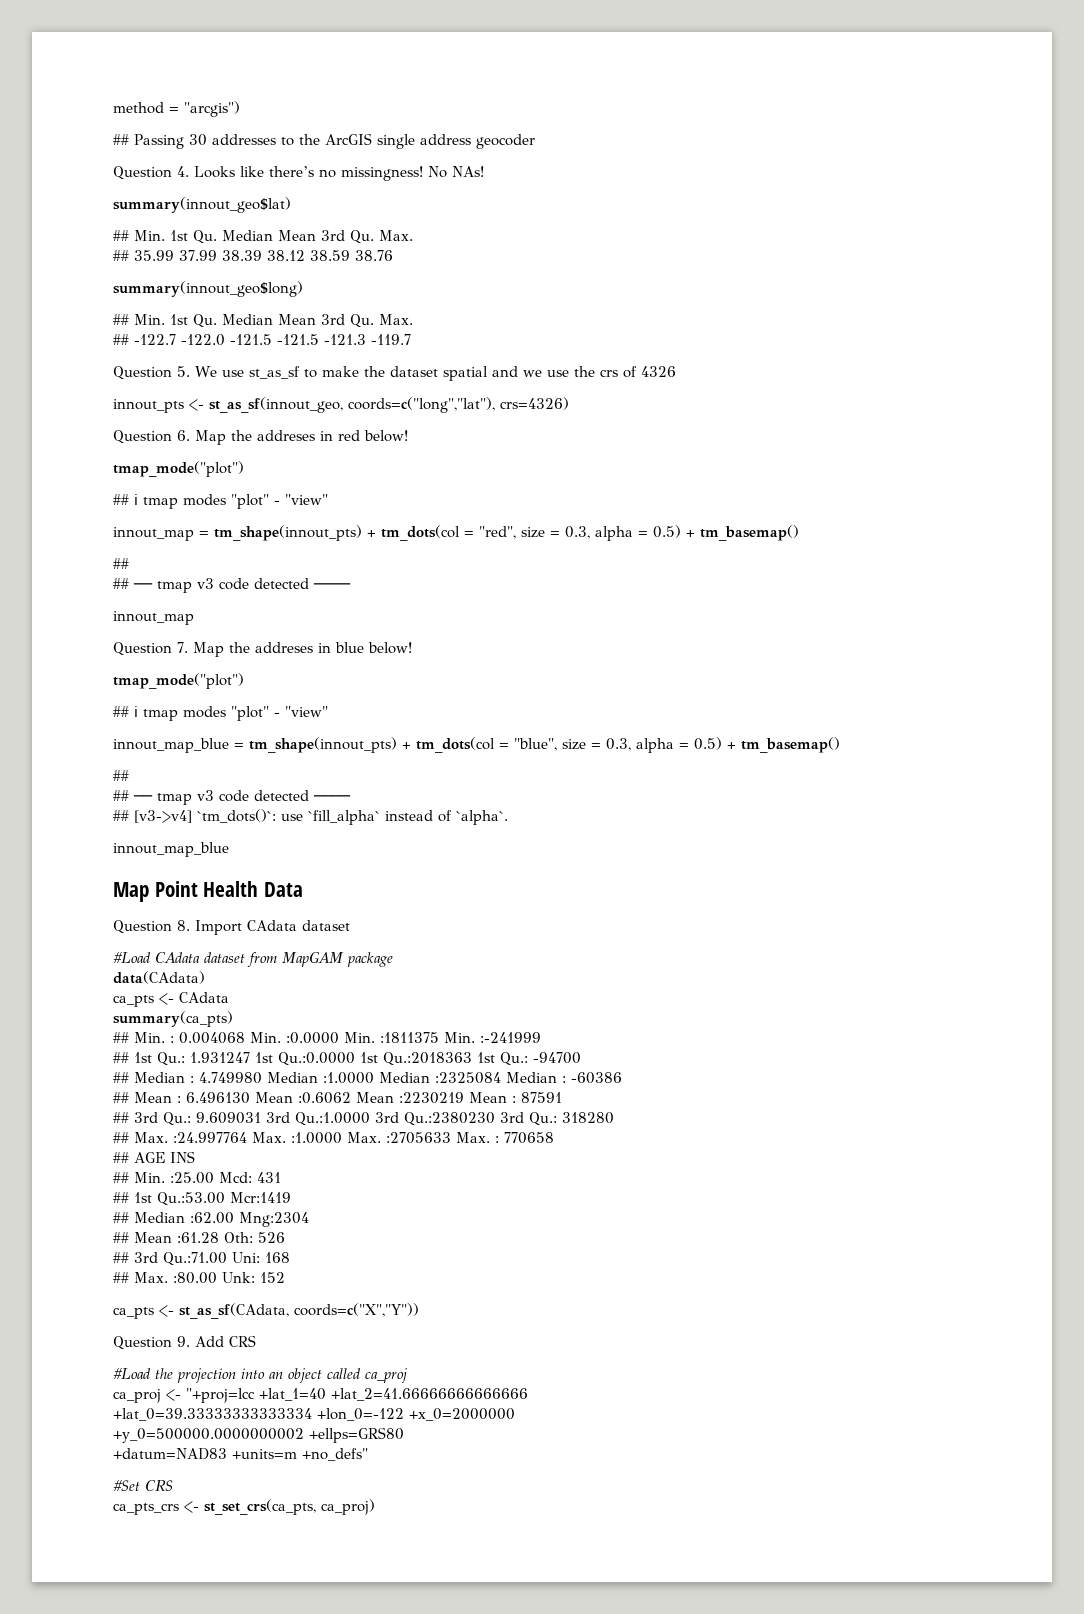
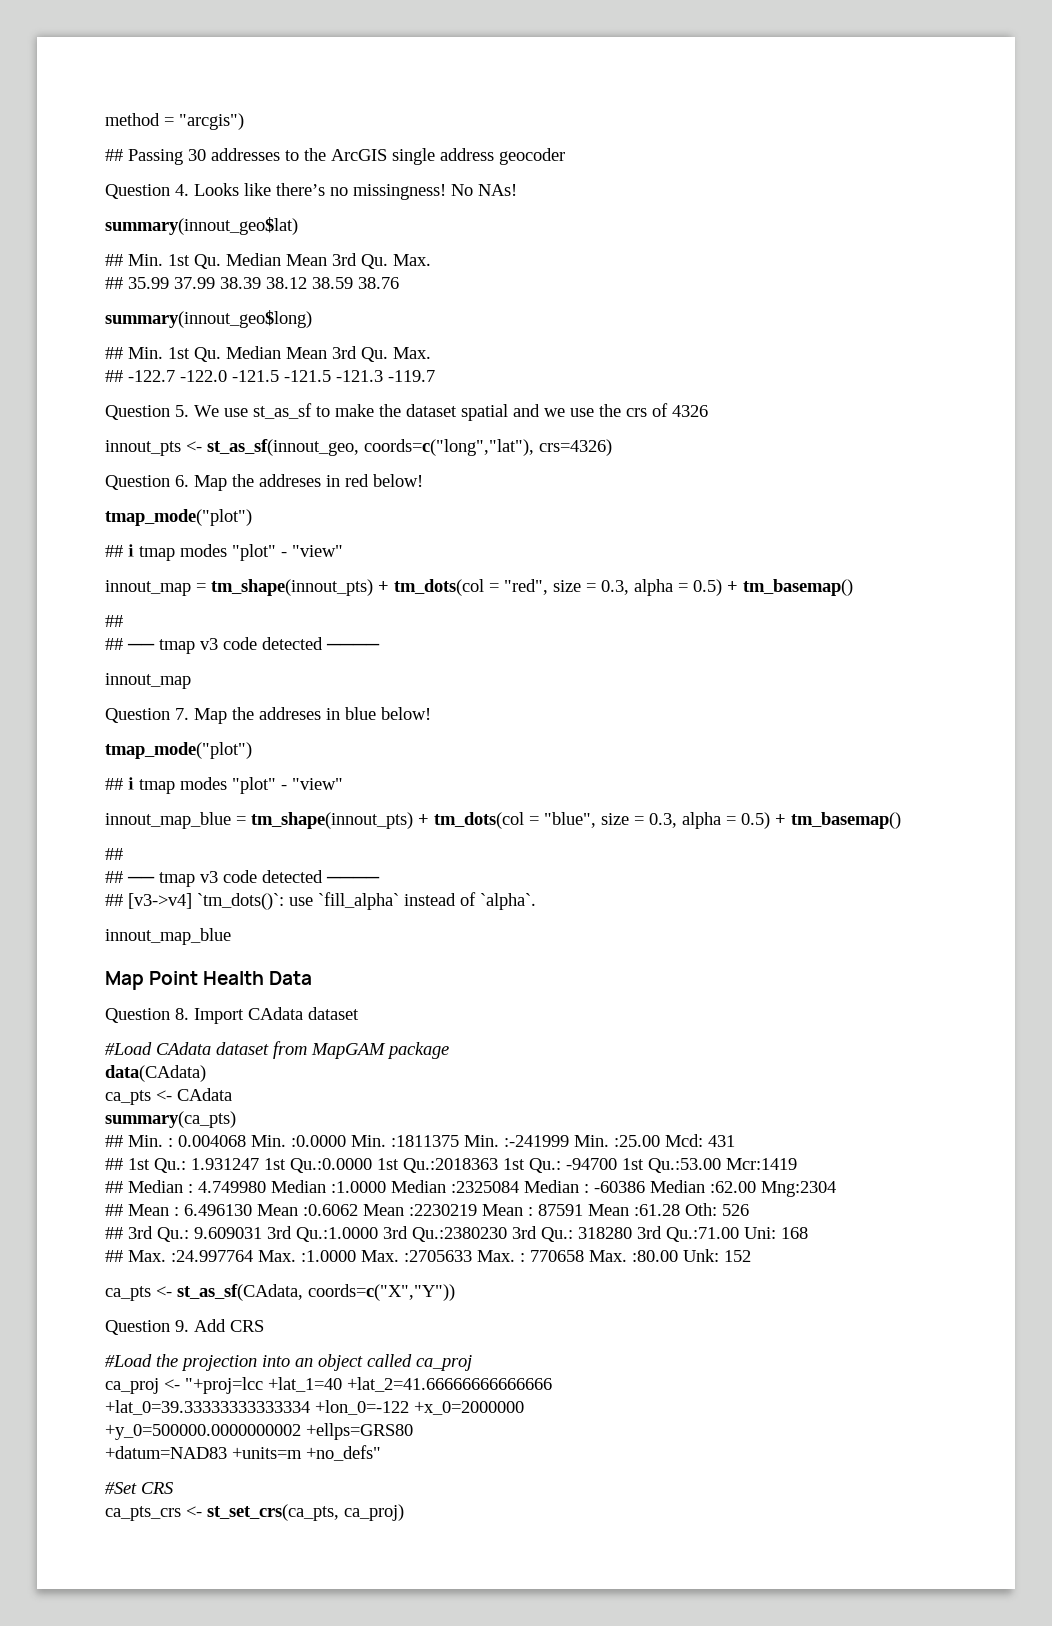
- ## Min. : 0.004068 Min. :0.0000 Min. :1811375 Min. :-241999
+ ## Min. : 0.004068 Min. :0.0000 Min. :1811375 Min. :-241999 Min. :25.00 Mcd: 431
- ## 1st Qu.: 1.931247 1st Qu.:0.0000 1st Qu.:2018363 1st Qu.: -94700
+ ## 1st Qu.: 1.931247 1st Qu.:0.0000 1st Qu.:2018363 1st Qu.: -94700 1st Qu.:53.00 Mcr:1419
- ## Median : 4.749980 Median :1.0000 Median :2325084 Median : -60386
+ ## Median : 4.749980 Median :1.0000 Median :2325084 Median : -60386 Median :62.00 Mng:2304
- ## Mean : 6.496130 Mean :0.6062 Mean :2230219 Mean : 87591
+ ## Mean : 6.496130 Mean :0.6062 Mean :2230219 Mean : 87591 Mean :61.28 Oth: 526
- ## 3rd Qu.: 9.609031 3rd Qu.:1.0000 3rd Qu.:2380230 3rd Qu.: 318280
+ ## 3rd Qu.: 9.609031 3rd Qu.:1.0000 3rd Qu.:2380230 3rd Qu.: 318280 3rd Qu.:71.00 Uni: 168
- ## Max. :24.997764 Max. :1.0000 Max. :2705633 Max. : 770658
- ## AGE INS
- ## Min. :25.00 Mcd: 431
- ## 1st Qu.:53.00 Mcr:1419
- ## Median :62.00 Mng:2304
- ## Mean :61.28 Oth: 526
- ## 3rd Qu.:71.00 Uni: 168
- ## Max. :80.00 Unk: 152
+ ## Max. :24.997764 Max. :1.0000 Max. :2705633 Max. : 770658 Max. :80.00 Unk: 152

